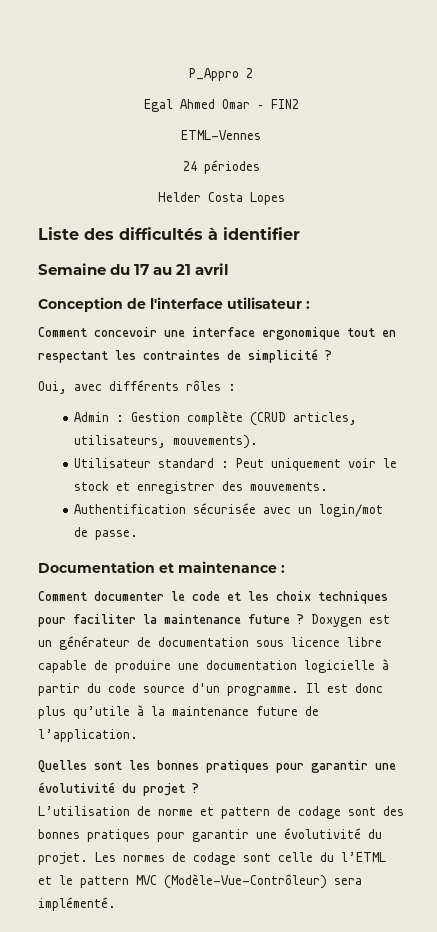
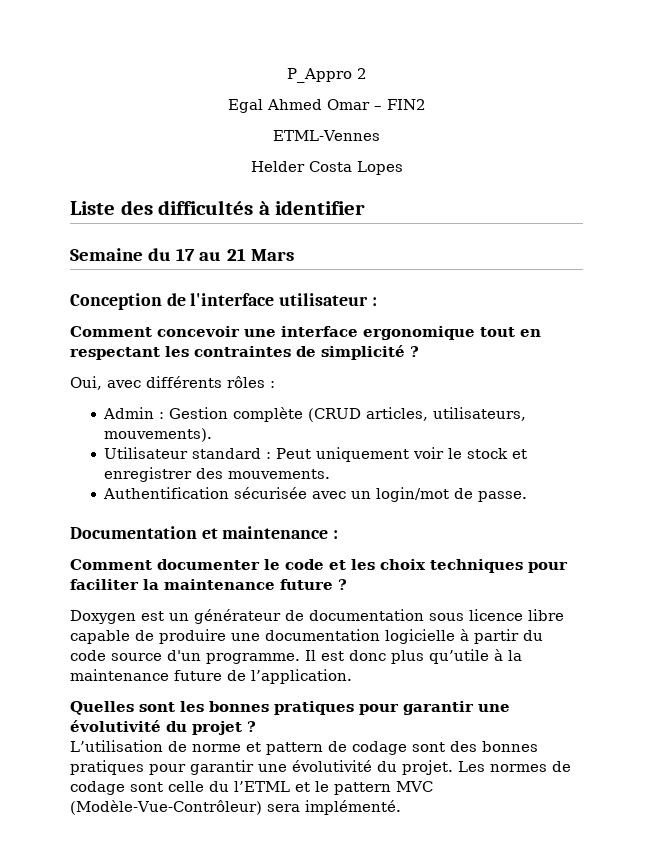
- 24 périodes
- Semaine du 17 au 21 avril
+ Semaine du 17 au 21 Mars
- Comment documenter le code et les choix techniques pour faciliter la maintenance future ? Doxygen est un générateur de documentation sous licence libre capable de produire une documentation logicielle à partir du code source d'un programme.
+ Comment documenter le code et les choix techniques pour faciliter la maintenance future ?
+ Doxygen est un générateur de documentation sous licence libre capable de produire une documentation logicielle à partir du code source d'un programme.

